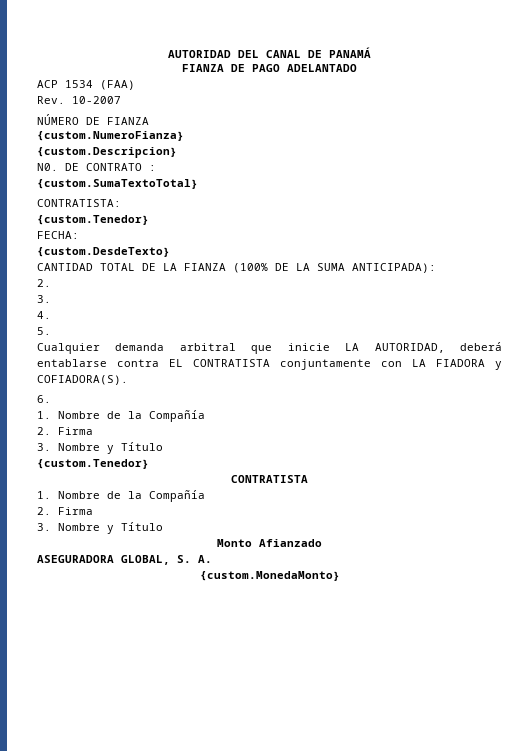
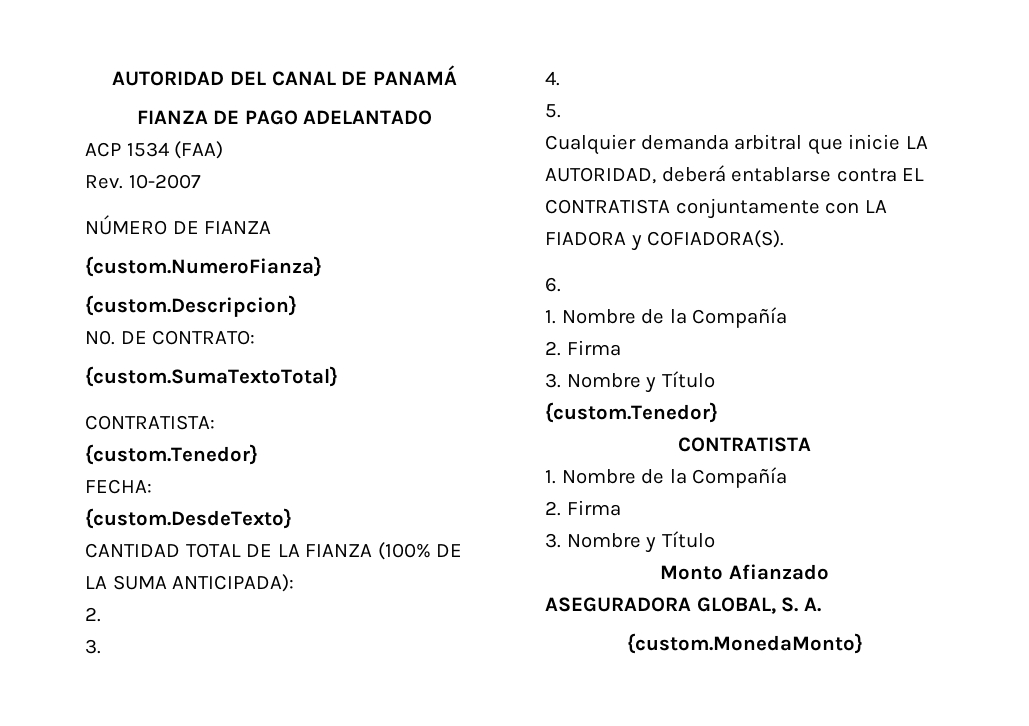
- N0. DE CONTRATO :
+ N0. DE CONTRATO:

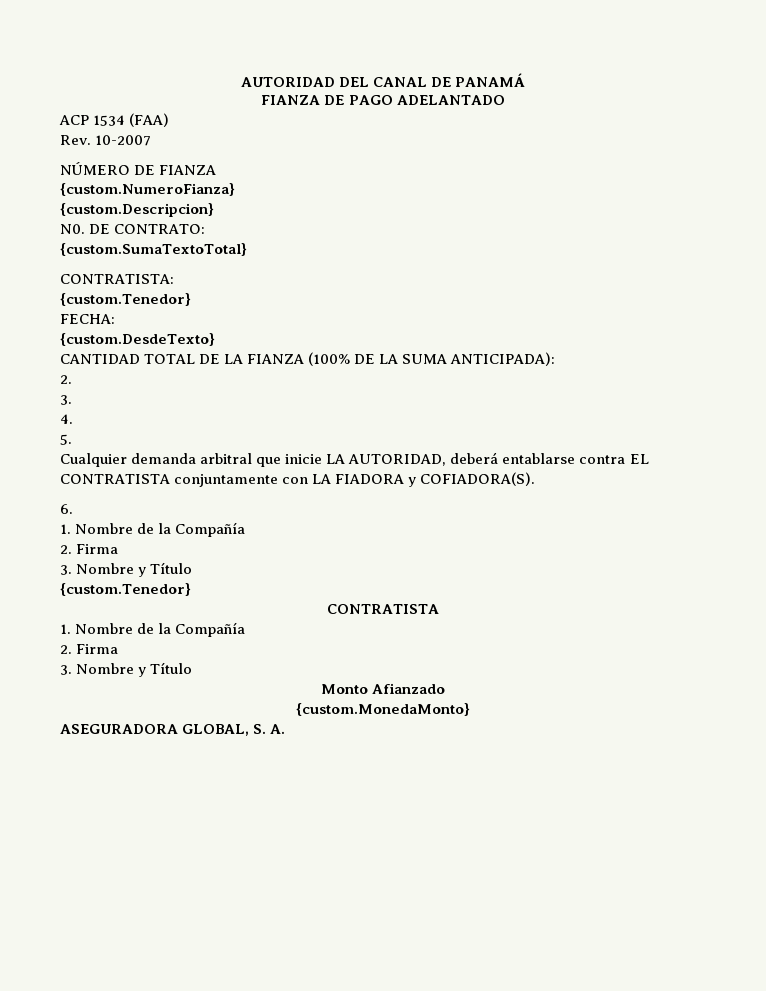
+ {custom.MonedaMonto}
- {custom.MonedaMonto}

